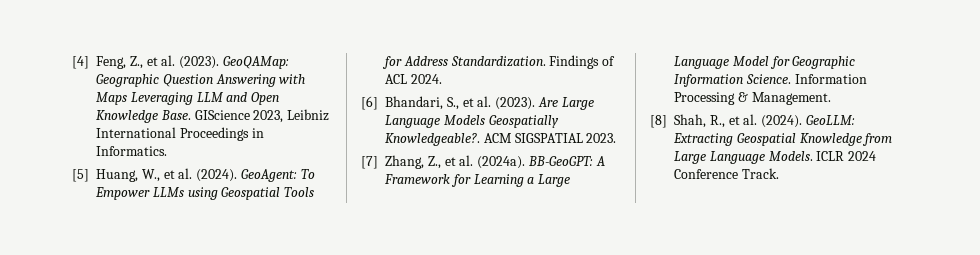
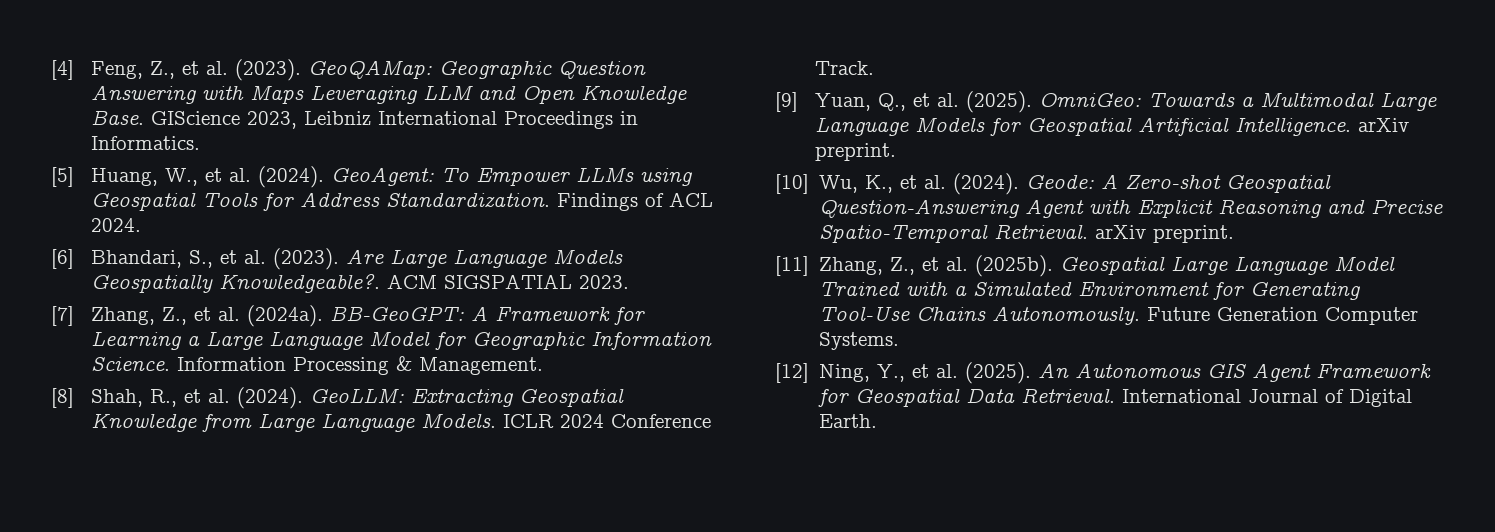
+ [9] Yuan, Q., et al. (2025). OmniGeo: Towards a Multimodal Large Language Models for Geospatial Artificial Intelligence. arXiv preprint.
+ [10] Wu, K., et al. (2024). Geode: A Zero-shot Geospatial Question-Answering Agent with Explicit Reasoning and Precise Spatio-Temporal Retrieval. arXiv preprint.
+ [11] Zhang, Z., et al. (2025b). Geospatial Large Language Model Trained with a Simulated Environment for Generating Tool-Use Chains Autonomously. Future Generation Computer Systems.
+ [12] Ning, Y., et al. (2025). An Autonomous GIS Agent Framework for Geospatial Data Retrieval. International Journal of Digital Earth.

